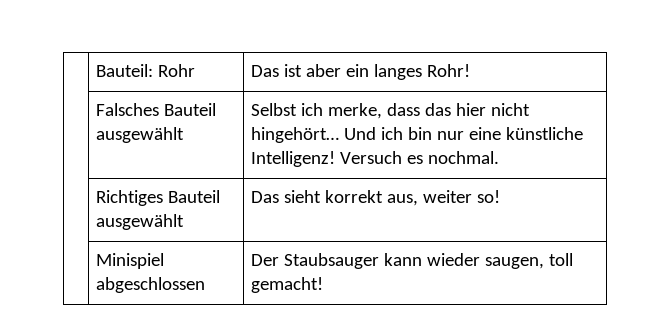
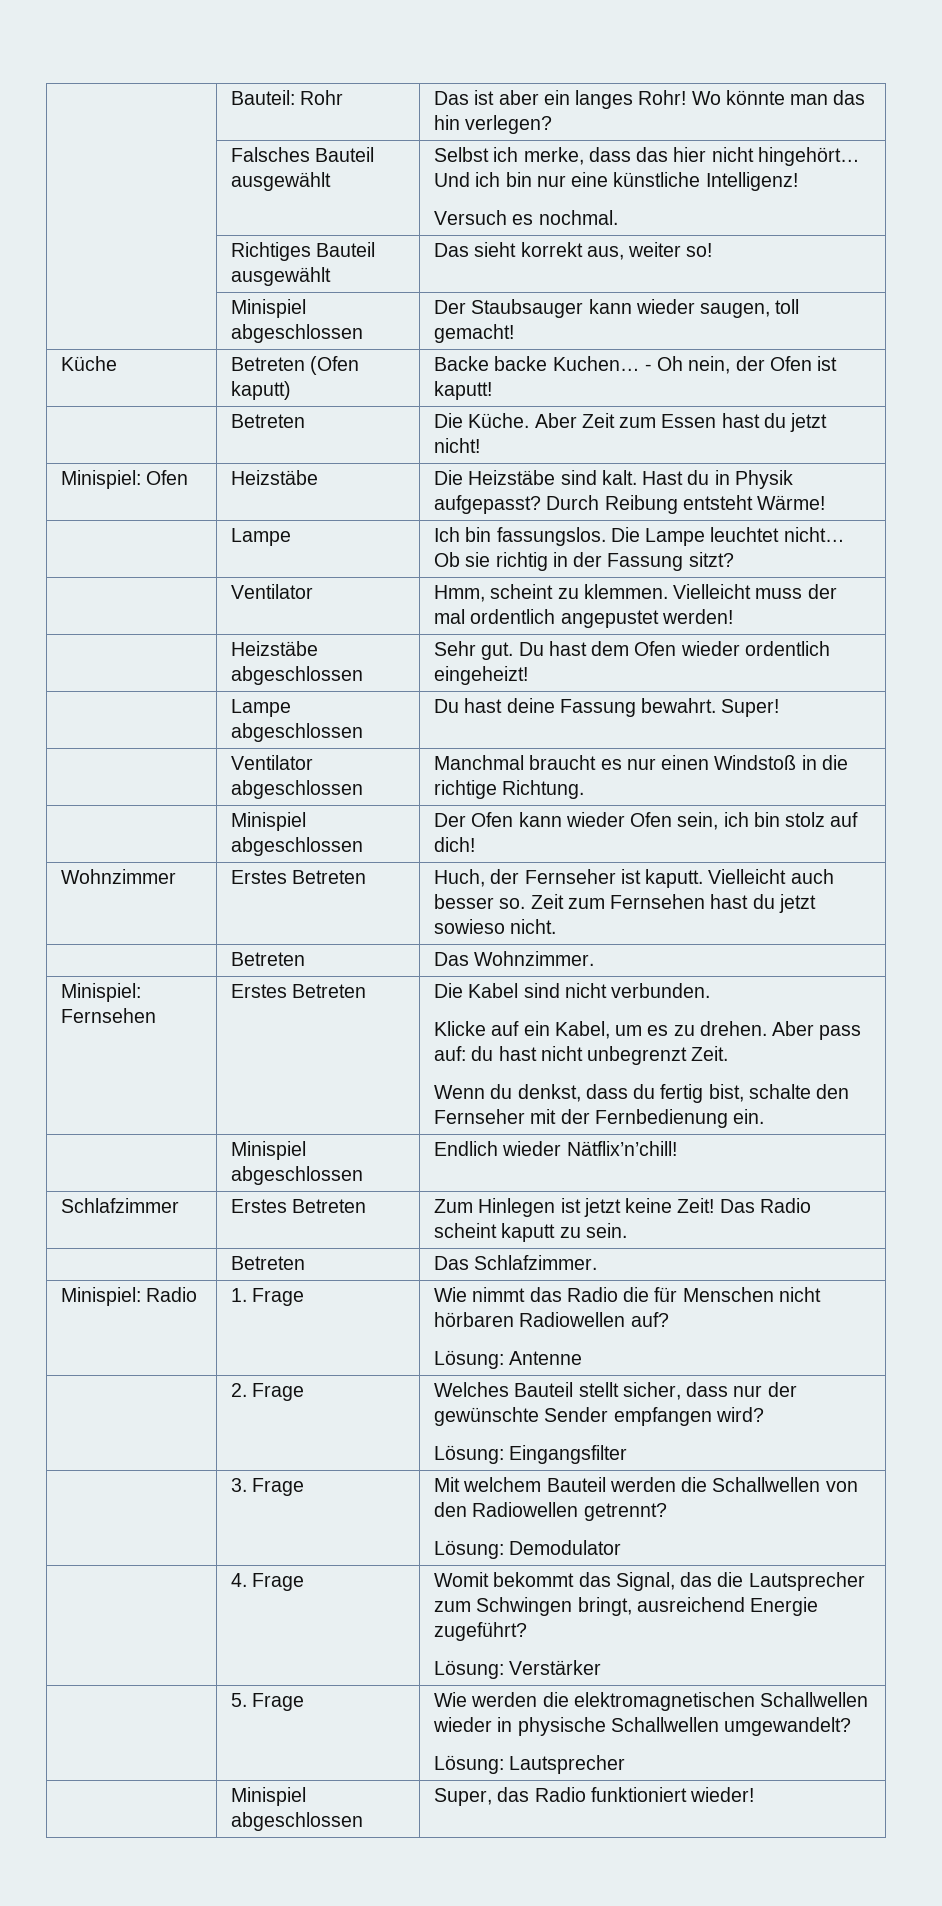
- | Bauteil: Rohr | Das ist aber ein langes Rohr!
+ | Bauteil: Rohr | Das ist aber ein langes Rohr! Wo könnte man das hin verlegen?
- | Falsches Bauteil ausgewählt | Selbst ich merke, dass das hier nicht hingehört… Und ich bin nur eine künstliche Intelligenz! Versuch es nochmal.
+ | Falsches Bauteil ausgewählt | Selbst ich merke, dass das hier nicht hingehört… Und ich bin nur eine künstliche Intelligenz!
+ Versuch es nochmal.
+ Küche | Betreten (Ofen kaputt) | Backe backe Kuchen… - Oh nein, der Ofen ist kaputt!
+ | Betreten | Die Küche. Aber Zeit zum Essen hast du jetzt nicht!
+ Minispiel: Ofen | Heizstäbe | Die Heizstäbe sind kalt. Hast du in Physik aufgepasst? Durch Reibung entsteht Wärme!
+ | Lampe | Ich bin fassungslos. Die Lampe leuchtet nicht… Ob sie richtig in der Fassung sitzt?
+ | Ventilator | Hmm, scheint zu klemmen. Vielleicht muss der mal ordentlich angepustet werden!
+ | Heizstäbe abgeschlossen | Sehr gut. Du hast dem Ofen wieder ordentlich eingeheizt!
+ | Lampe abgeschlossen | Du hast deine Fassung bewahrt. Super!
+ | Ventilator abgeschlossen | Manchmal braucht es nur einen Windstoß in die richtige Richtung.
+ | Minispiel abgeschlossen | Der Ofen kann wieder Ofen sein, ich bin stolz auf dich!
+ Wohnzimmer | Erstes Betreten | Huch, der Fernseher ist kaputt. Vielleicht auch besser so. Zeit zum Fernsehen hast du jetzt sowieso nicht.
+ | Betreten | Das Wohnzimmer.
+ Minispiel: Fernsehen | Erstes Betreten | Die Kabel sind nicht verbunden.
+ Klicke auf ein Kabel, um es zu drehen. Aber pass auf: du hast nicht unbegrenzt Zeit.
+ Wenn du denkst, dass du fertig bist, schalte den Fernseher mit der Fernbedienung ein.
+ | Minispiel abgeschlossen | Endlich wieder Nätflix’n’chill!
+ Schlafzimmer | Erstes Betreten | Zum Hinlegen ist jetzt keine Zeit! Das Radio scheint kaputt zu sein.
+ | Betreten | Das Schlafzimmer.
+ Minispiel: Radio | 1. Frage | Wie nimmt das Radio die für Menschen nicht hörbaren Radiowellen auf?
+ Lösung: Antenne
+ | 2. Frage | Welches Bauteil stellt sicher, dass nur der gewünschte Sender empfangen wird?
+ Lösung: Eingangsfilter
+ | 3. Frage | Mit welchem Bauteil werden die Schallwellen von den Radiowellen getrennt?
+ Lösung: Demodulator
+ | 4. Frage | Womit bekommt das Signal, das die Lautsprecher zum Schwingen bringt, ausreichend Energie zugeführt?
+ Lösung: Verstärker
+ | 5. Frage | Wie werden die elektromagnetischen Schallwellen wieder in physische Schallwellen umgewandelt?
+ Lösung: Lautsprecher
+ | Minispiel abgeschlossen | Super, das Radio funktioniert wieder!

